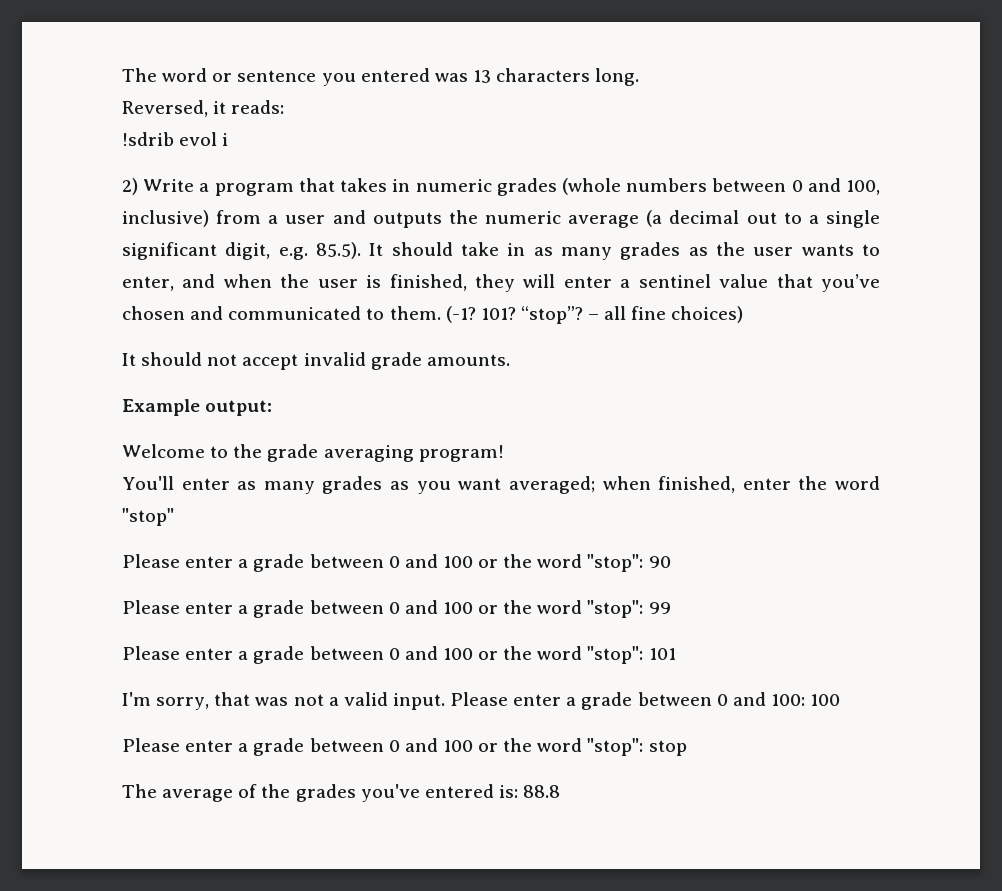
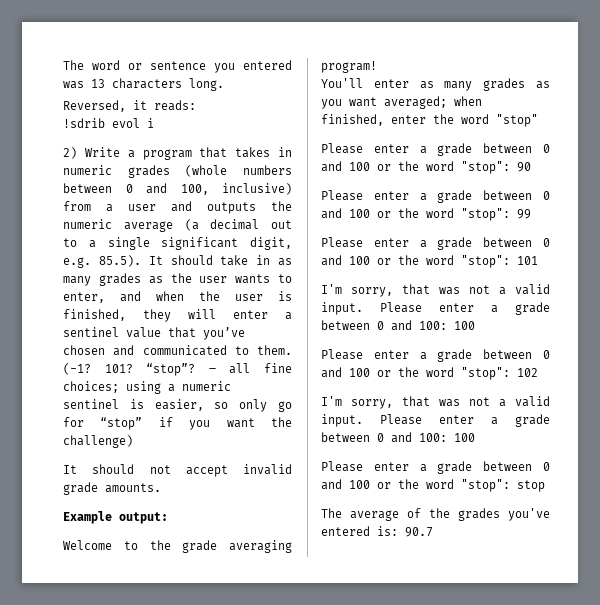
- – all fine choices)
+ – all fine choices; using a numeric sentinel is easier, so only go for “stop” if you want the challenge)
+ Please enter a grade between 0 and 100 or the word "stop": 102
+ I'm sorry, that was not a valid input. Please enter a grade between 0 and 100: 100
- The average of the grades you've entered is: 88.8
+ The average of the grades you've entered is: 90.7

